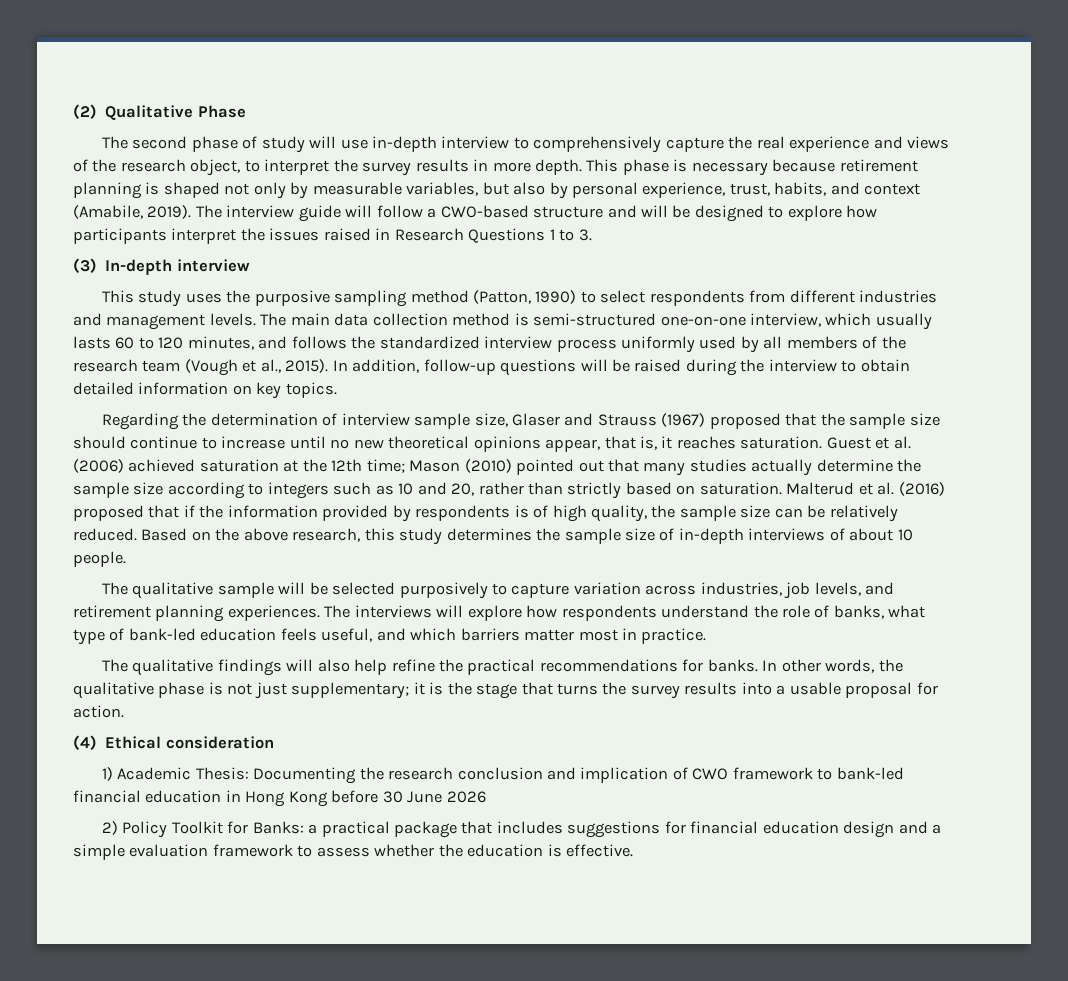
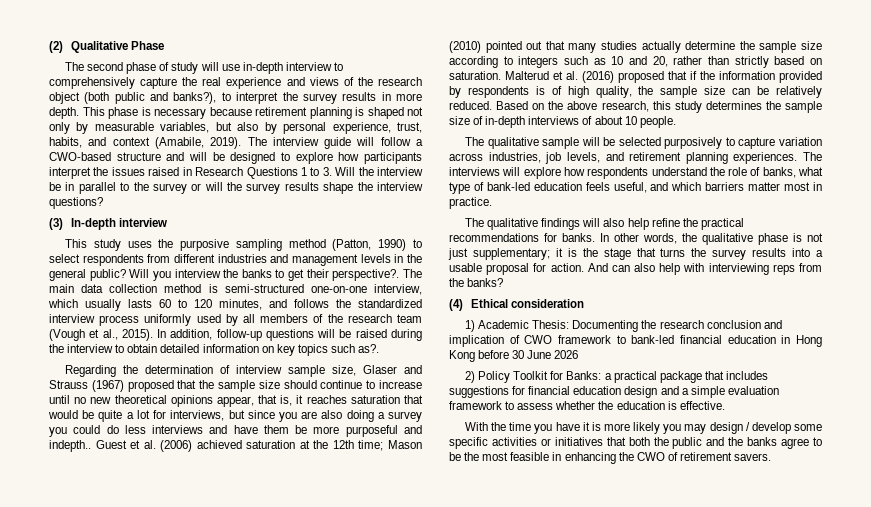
- The second phase of study will use in-depth interview to comprehensively capture the real experience and views of the research object, to interpret the survey results in more depth.
+ The second phase of study will use in-depth interview to comprehensively capture the real experience and views of the research object (both public and banks?), to interpret the survey results in more depth.
- The interview guide will follow a CWO-based structure and will be designed to explore how participants interpret the issues raised in Research Questions 1 to 3.
+ The interview guide will follow a CWO-based structure and will be designed to explore how participants interpret the issues raised in Research Questions 1 to 3. Will the interview be in parallel to the survey or will the survey results shape the interview questions?
- This study uses the purposive sampling method (Patton, 1990) to select respondents from different industries and management levels.
+ This study uses the purposive sampling method (Patton, 1990) to select respondents from different industries and management levels in the general public? Will you interview the banks to get their perspective?.
- In addition, follow-up questions will be raised during the interview to obtain detailed information on key topics.
+ In addition, follow-up questions will be raised during the interview to obtain detailed information on key topics such as?.
- Regarding the determination of interview sample size, Glaser and Strauss (1967) proposed that the sample size should continue to increase until no new theoretical opinions appear, that is, it reaches saturation.
+ Regarding the determination of interview sample size, Glaser and Strauss (1967) proposed that the sample size should continue to increase until no new theoretical opinions appear, that is, it reaches saturation that would be quite a lot for interviews, but since you are also doing a survey you could do less interviews and have them be more purposeful and indepth..
+ And can also help with interviewing reps from the banks?
+ With the time you have it is more likely you may design / develop some specific activities or initiatives that both the public and the banks agree to be the most feasible in enhancing the CWO of retirement savers.

